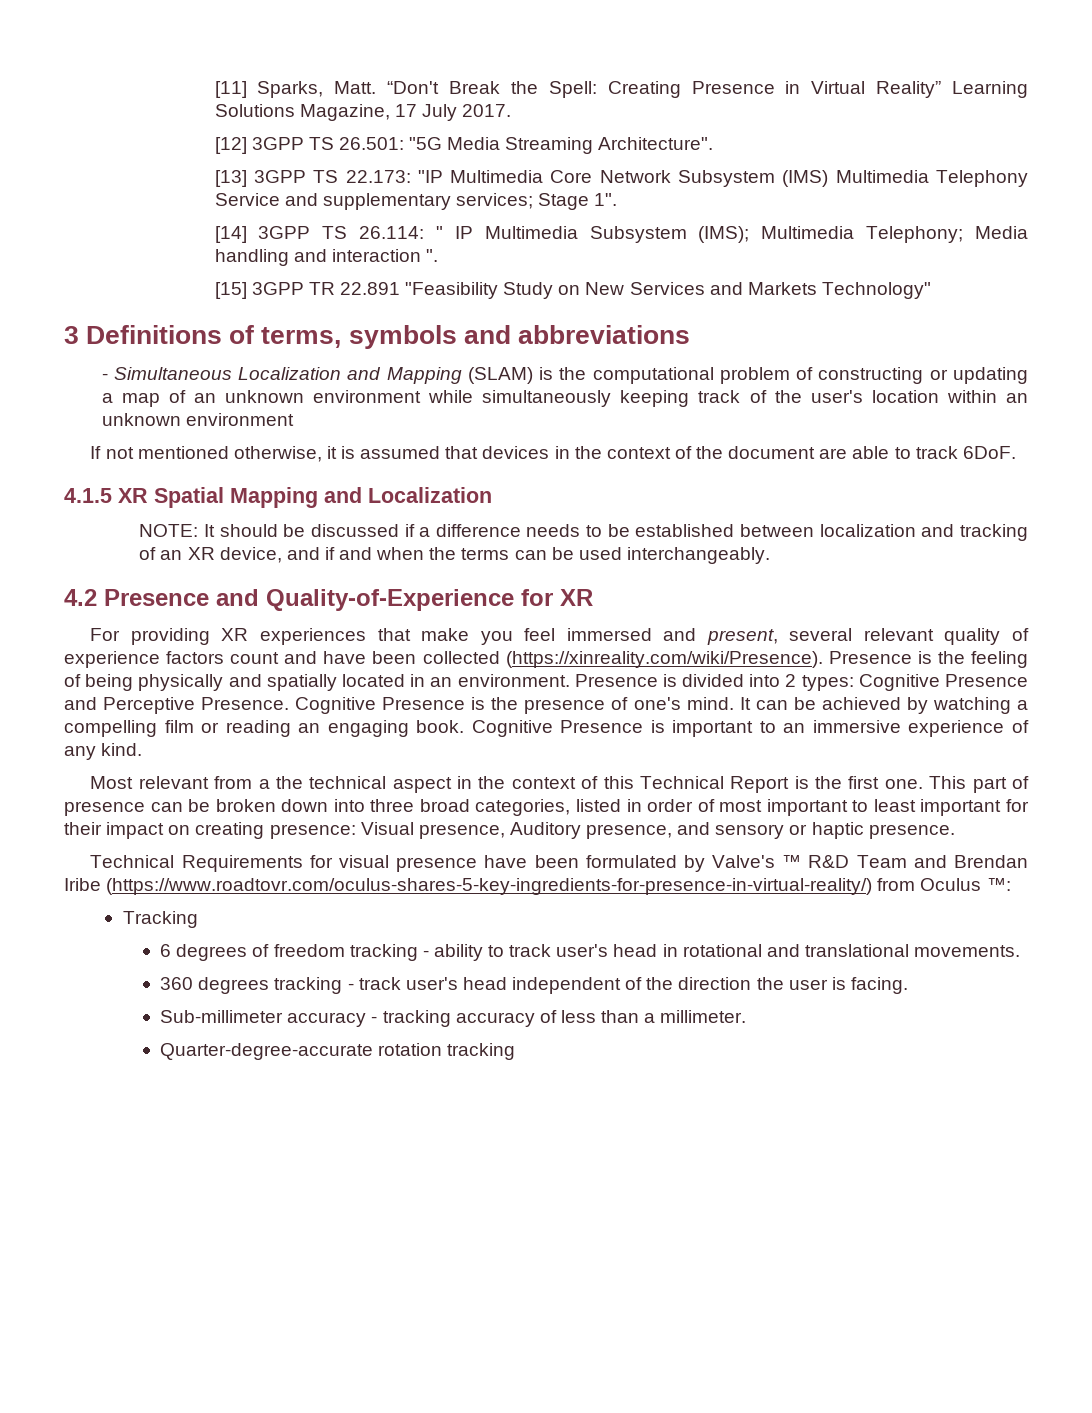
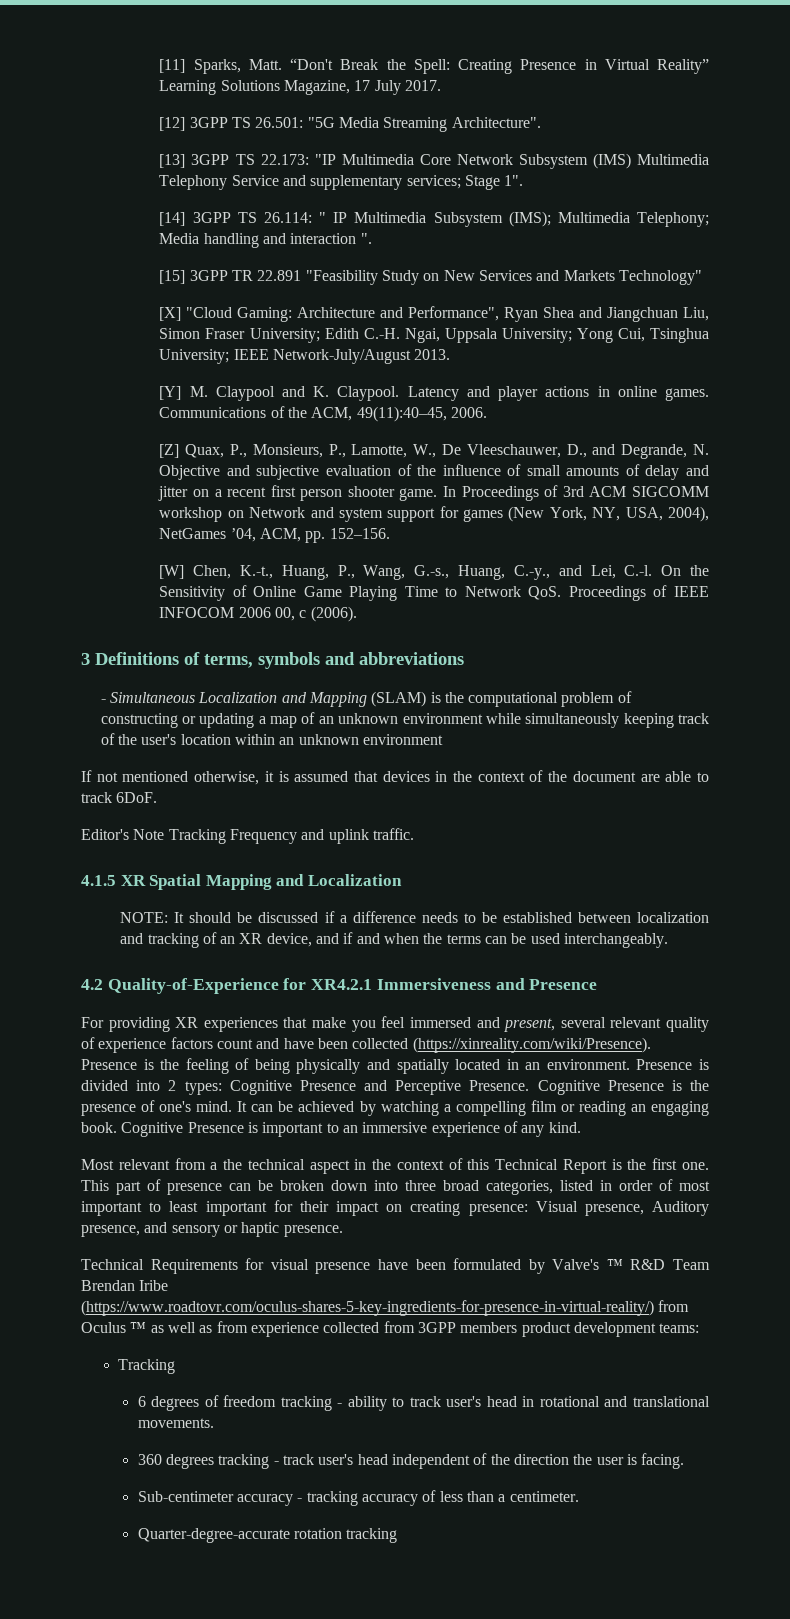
+ [X] "Cloud Gaming: Architecture and Performance", Ryan Shea and Jiangchuan Liu, Simon Fraser University; Edith C.-H. Ngai, Uppsala University; Yong Cui, Tsinghua University; IEEE Network-July/August 2013.
+ [Y] M. Claypool and K. Claypool. Latency and player actions in online games. Communications of the ACM, 49(11):40–45, 2006.
+ [Z] Quax, P., Monsieurs, P., Lamotte, W., De Vleeschauwer, D., and Degrande, N. Objective and subjective evaluation of the influence of small amounts of delay and jitter on a recent first person shooter game. In Proceedings of 3rd ACM SIGCOMM workshop on Network and system support for games (New York, NY, USA, 2004), NetGames ’04, ACM, pp. 152–156.
+ [W] Chen, K.-t., Huang, P., Wang, G.-s., Huang, C.-y., and Lei, C.-l. On the Sensitivity of Online Game Playing Time to Network QoS. Proceedings of IEEE INFOCOM 2006 00, c (2006).
+ Editor's Note Tracking Frequency and uplink traffic.
- 4.2 Presence and Quality-of-Experience for XR
+ 4.2 Quality-of-Experience for XR4.2.1 Immersiveness and Presence
- Technical Requirements for visual presence have been formulated by Valve's ™ R&D Team and Brendan Iribe (https://www.roadtovr.com/oculus-shares-5-key-ingredients-for-presence-in-virtual-reality/) from Oculus ™:
+ Technical Requirements for visual presence have been formulated by Valve's ™ R&D Team Brendan Iribe (https://www.roadtovr.com/oculus-shares-5-key-ingredients-for-presence-in-virtual-reality/) from Oculus ™ as well as from experience collected from 3GPP members product development teams:
- Sub-millimeter accuracy - tracking accuracy of less than a millimeter.
+ Sub-centimeter accuracy - tracking accuracy of less than a centimeter.

